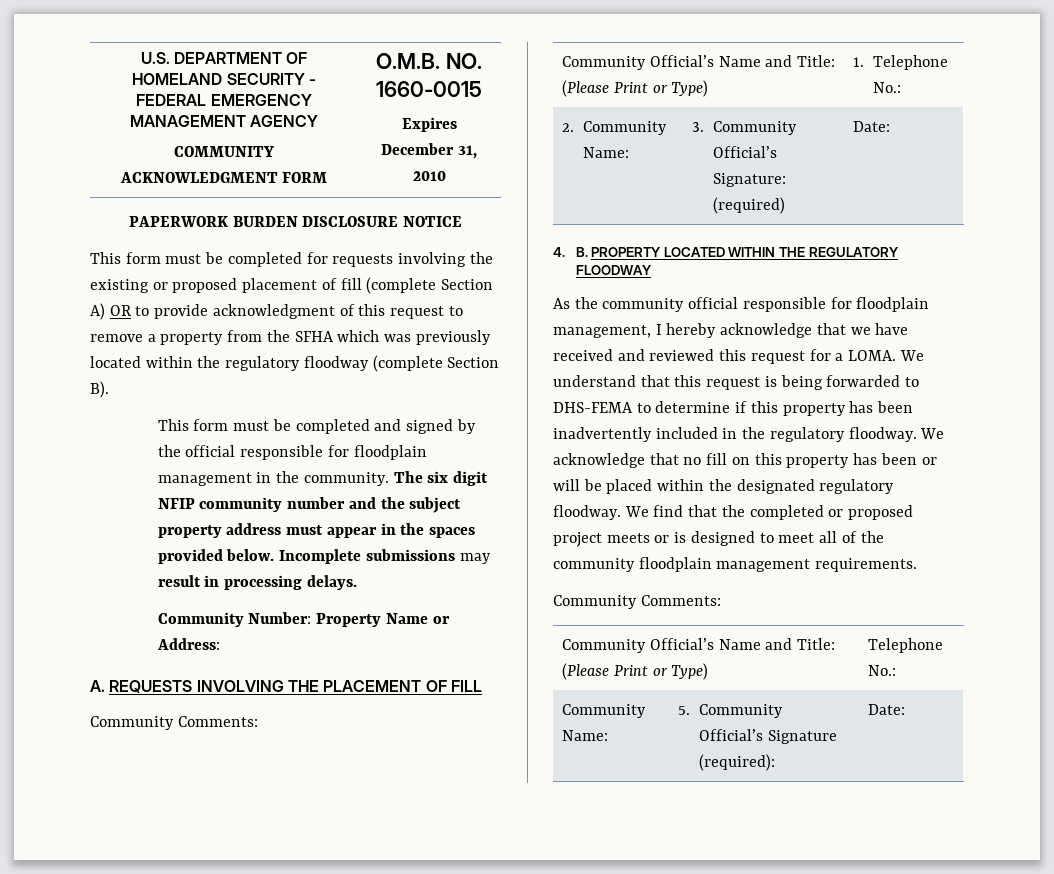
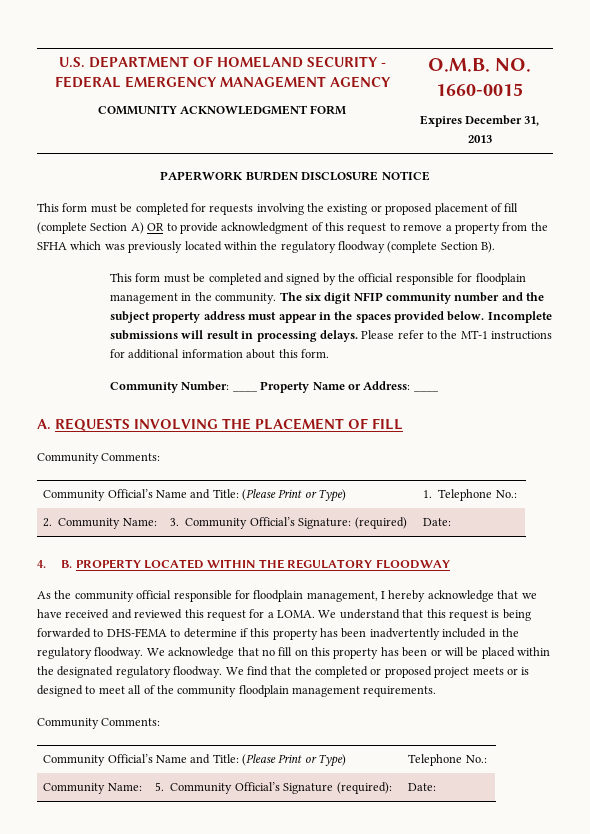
  U.S. DEPARTMENT OF HOMELAND SECURITY - FEDERAL EMERGENCY MANAGEMENT AGENCY
  COMMUNITY ACKNOWLEDGMENT FORM | O.M.B. NO. 1660-0015
- Expires December 31, 2010
+ Expires December 31, 2013
- Incomplete submissions may result in processing delays.
+ Incomplete submissions will result in processing delays. Please refer to the MT-1 instructions for additional information about this form.
- Community Number: Property Name or Address:
+ Community Number: ____ Property Name or Address: ____

